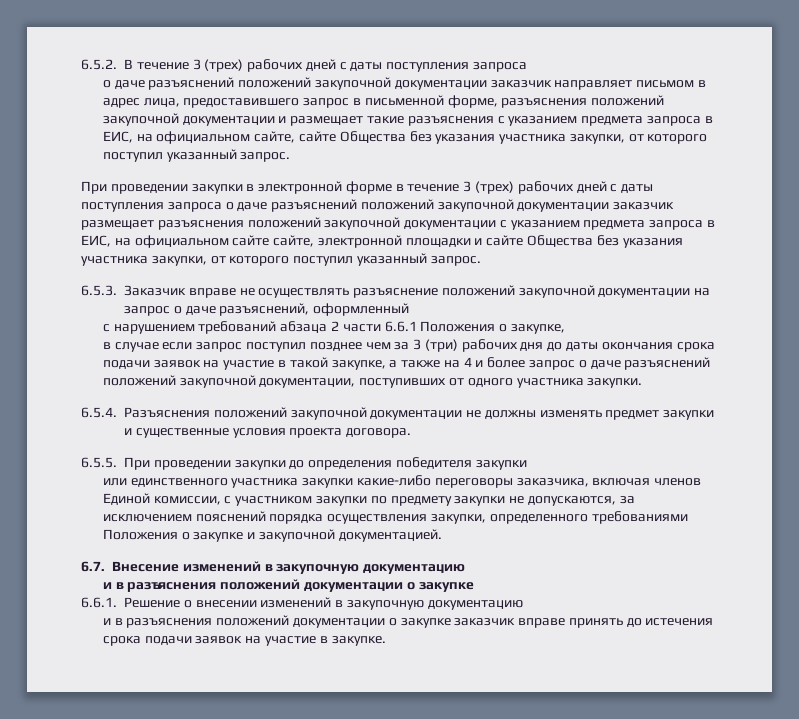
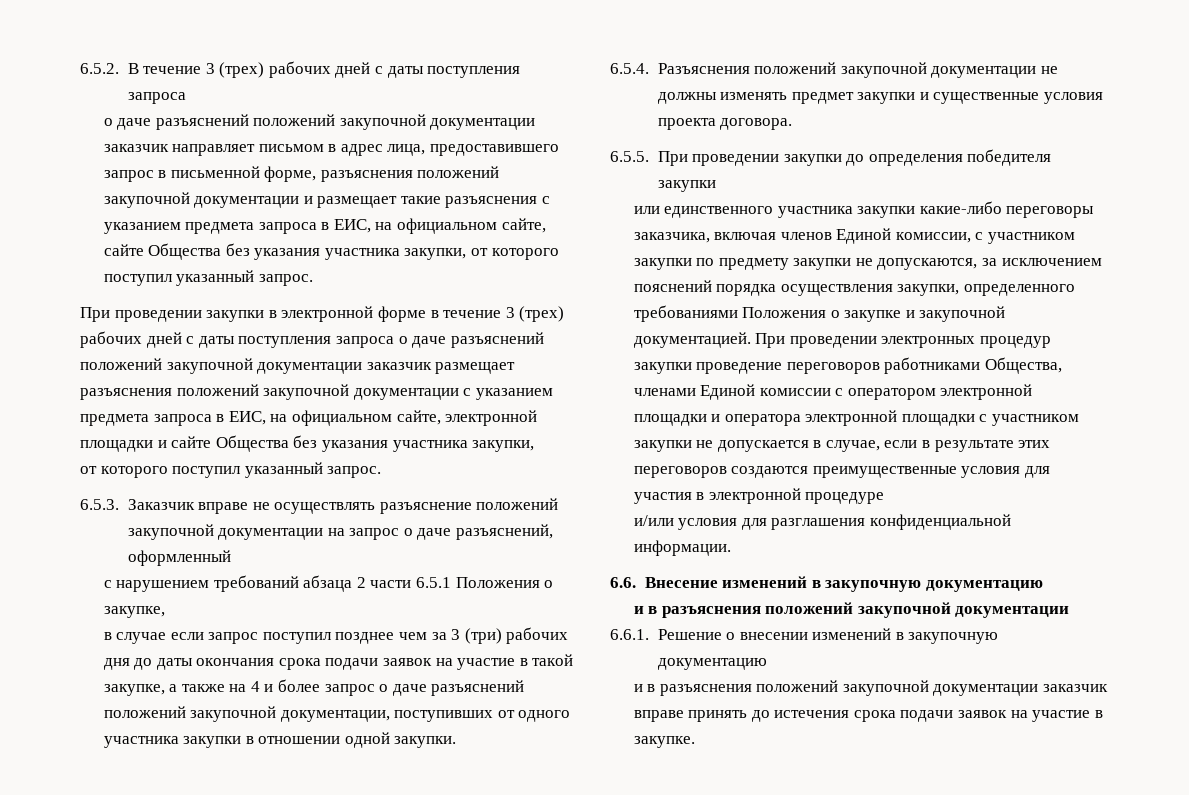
- При проведении закупки в электронной форме в течение 3 (трех) рабочих дней с даты поступления запроса о даче разъяснений положений закупочной документации заказчик размещает разъяснения положений закупочной документации с указанием предмета запроса в ЕИС, на официальном сайте сайте, электронной площадки и сайте Общества без указания участника закупки, от которого поступил указанный запрос.
+ При проведении закупки в электронной форме в течение 3 (трех) рабочих дней с даты поступления запроса о даче разъяснений положений закупочной документации заказчик размещает разъяснения положений закупочной документации с указанием предмета запроса в ЕИС, на официальном сайте, электронной площадки и сайте Общества без указания участника закупки,
+ от которого поступил указанный запрос.
- с нарушением требований абзаца 2 части 6.6.1 Положения о закупке,
+ с нарушением требований абзаца 2 части 6.5.1 Положения о закупке,
- в случае если запрос поступил позднее чем за 3 (три) рабочих дня до даты окончания срока подачи заявок на участие в такой закупке, а также на 4 и более запрос о даче разъяснений положений закупочной документации, поступивших от одного участника закупки.
+ в случае если запрос поступил позднее чем за 3 (три) рабочих дня до даты окончания срока подачи заявок на участие в такой закупке, а также на 4 и более запрос о даче разъяснений положений закупочной документации, поступивших от одного участника закупки в отношении одной закупки.
- или единственного участника закупки какие-либо переговоры заказчика, включая членов Единой комиссии, с участником закупки по предмету закупки не допускаются, за исключением пояснений порядка осуществления закупки, определенного требованиями Положения о закупке и закупочной документацией.
- 6.7. Внесение изменений в закупочную документацию
- и в разъяснения положений документации о закупке
+ или единственного участника закупки какие-либо переговоры заказчика, включая членов Единой комиссии, с участником закупки по предмету закупки не допускаются, за исключением пояснений порядка осуществления закупки, определенного требованиями Положения о закупке и закупочной документацией. При проведении электронных процедур закупки проведение переговоров работниками Общества, членами Единой комиссии с оператором электронной площадки и оператора электронной площадки с участником закупки не допускается в случае, если в результате этих переговоров создаются преимущественные условия для участия в электронной процедуре
+ и/или условия для разглашения конфиденциальной информации.
+ 6.6. Внесение изменений в закупочную документацию
+ и в разъяснения положений закупочной документации
- и в разъяснения положений документации о закупке заказчик вправе принять до истечения срока подачи заявок на участие в закупке.
+ и в разъяснения положений закупочной документации заказчик вправе принять до истечения срока подачи заявок на участие в закупке.

